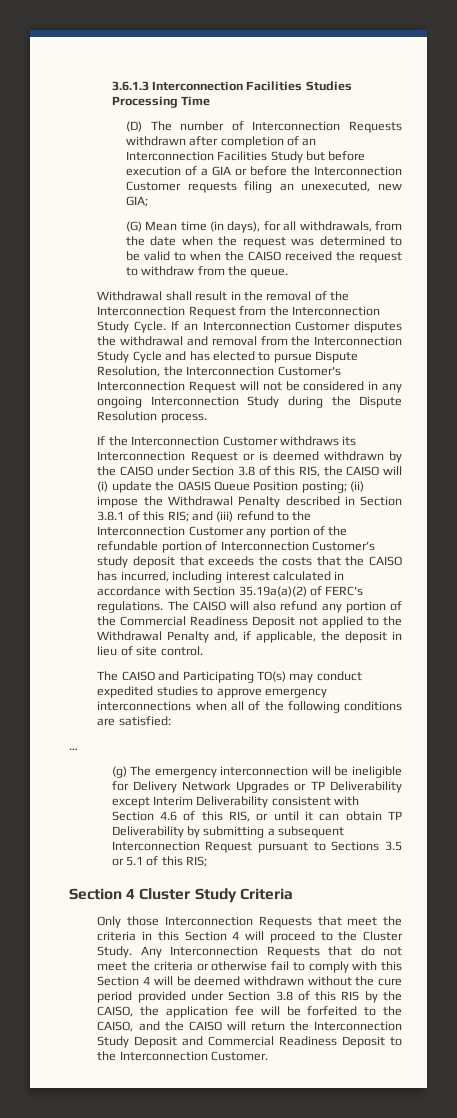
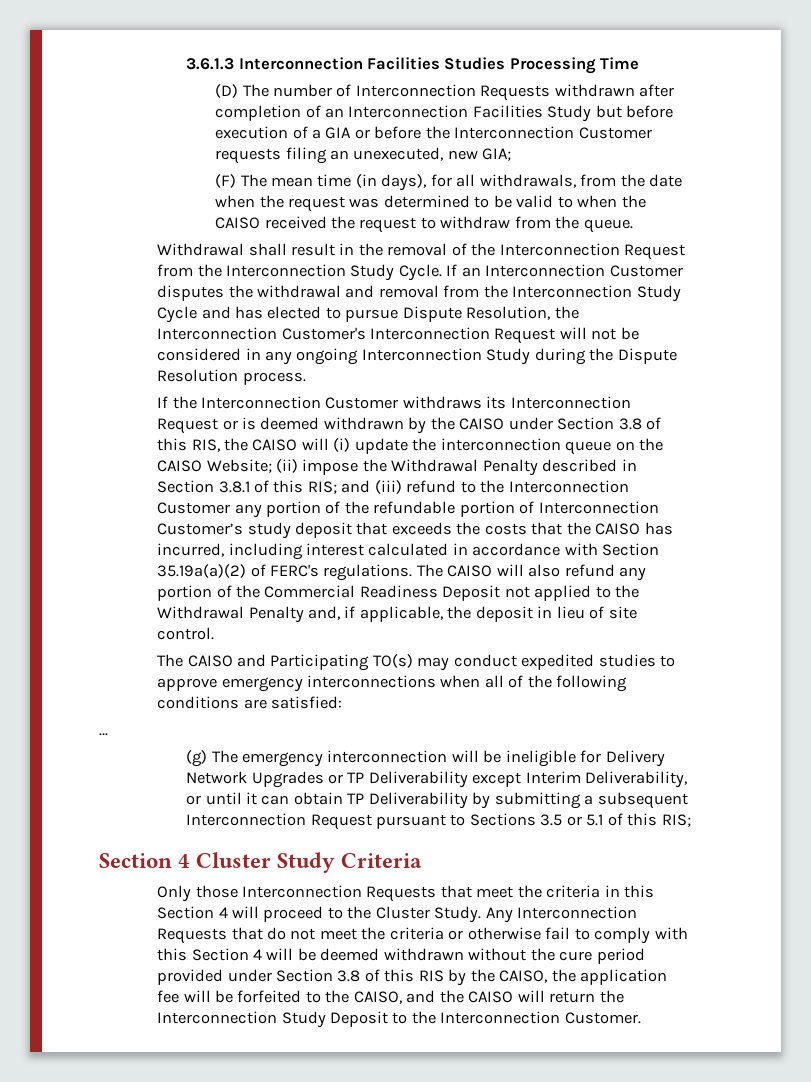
- (G) Mean time (in days), for all withdrawals, from the date when the request was determined to be valid to when the CAISO received the request to withdraw from the queue.
+ (F) The mean time (in days), for all withdrawals, from the date when the request was determined to be valid to when the CAISO received the request to withdraw from the queue.
- If the Interconnection Customer withdraws its Interconnection Request or is deemed withdrawn by the CAISO under Section 3.8 of this RIS, the CAISO will (i) update the OASIS Queue Position posting;
+ If the Interconnection Customer withdraws its Interconnection Request or is deemed withdrawn by the CAISO under Section 3.8 of this RIS, the CAISO will (i) update the interconnection queue on the CAISO Website;
- (g) The emergency interconnection will be ineligible for Delivery Network Upgrades or TP Deliverability except Interim Deliverability consistent with Section 4.6 of this RIS, or until it can obtain TP Deliverability by submitting a subsequent Interconnection Request pursuant to Sections 3.5 or 5.1 of this RIS;
+ (g) The emergency interconnection will be ineligible for Delivery Network Upgrades or TP Deliverability except Interim Deliverability, or until it can obtain TP Deliverability by submitting a subsequent Interconnection Request pursuant to Sections 3.5 or 5.1 of this RIS;
- Any Interconnection Requests that do not meet the criteria or otherwise fail to comply with this Section 4 will be deemed withdrawn without the cure period provided under Section 3.8 of this RIS by the CAISO, the application fee will be forfeited to the CAISO, and the CAISO will return the Interconnection Study Deposit and Commercial Readiness Deposit to the Interconnection Customer.
+ Any Interconnection Requests that do not meet the criteria or otherwise fail to comply with this Section 4 will be deemed withdrawn without the cure period provided under Section 3.8 of this RIS by the CAISO, the application fee will be forfeited to the CAISO, and the CAISO will return the Interconnection Study Deposit to the Interconnection Customer.

